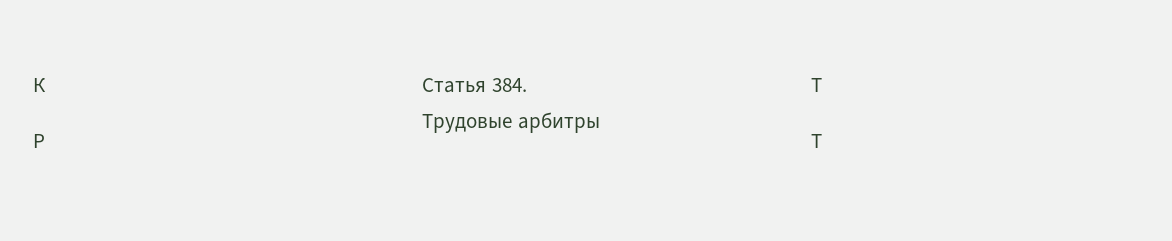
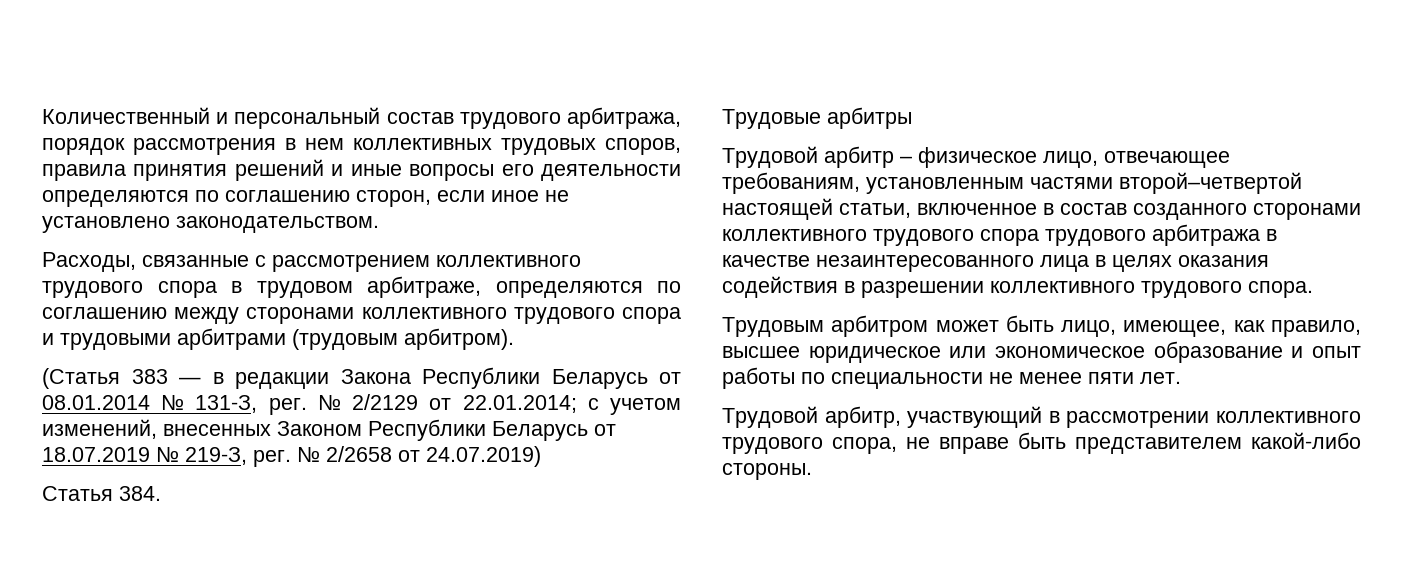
- К
- Р
+ Количественный и персональный состав трудового арбитража, порядок рассмотрения в нем коллективных трудовых споров, правила принятия решений и иные вопросы его деятельности определяются по соглашению сторон, если иное не установлено законодательством.
+ Расходы, связанные с рассмотрением коллективного трудового спора в трудовом арбитраже, определяются по соглашению между сторонами коллективного трудового спора и трудовыми арбитрами (трудовым арбитром).
+ (Статья 383 — в редакции Закона Республики Беларусь от 08.01.2014 № 131-З, рег. № 2/2129 от 22.01.2014; с учетом изменений, внесенных Законом Республики Беларусь от 18.07.2019 № 219-З, рег. № 2/2658 от 24.07.2019)
  Статья 384.
  Трудовые арбитры
- Т
- Т
+ Трудовой арбитр – физическое лицо, отвечающее требованиям, установленным частями второй–четвертой настоящей статьи, включенное в состав созданного сторонами коллективного трудового спора трудового арбитража в качестве незаинтересованного лица в целях оказания содействия в разрешении коллективного трудового спора.
+ Трудовым арбитром может быть лицо, имеющее, как правило, высшее юридическое или экономическое образование и опыт работы по специальности не менее пяти лет.
+ Трудовой арбитр, участвующий в рассмотрении коллективного трудового спора, не вправе быть представителем какой-либо стороны.

